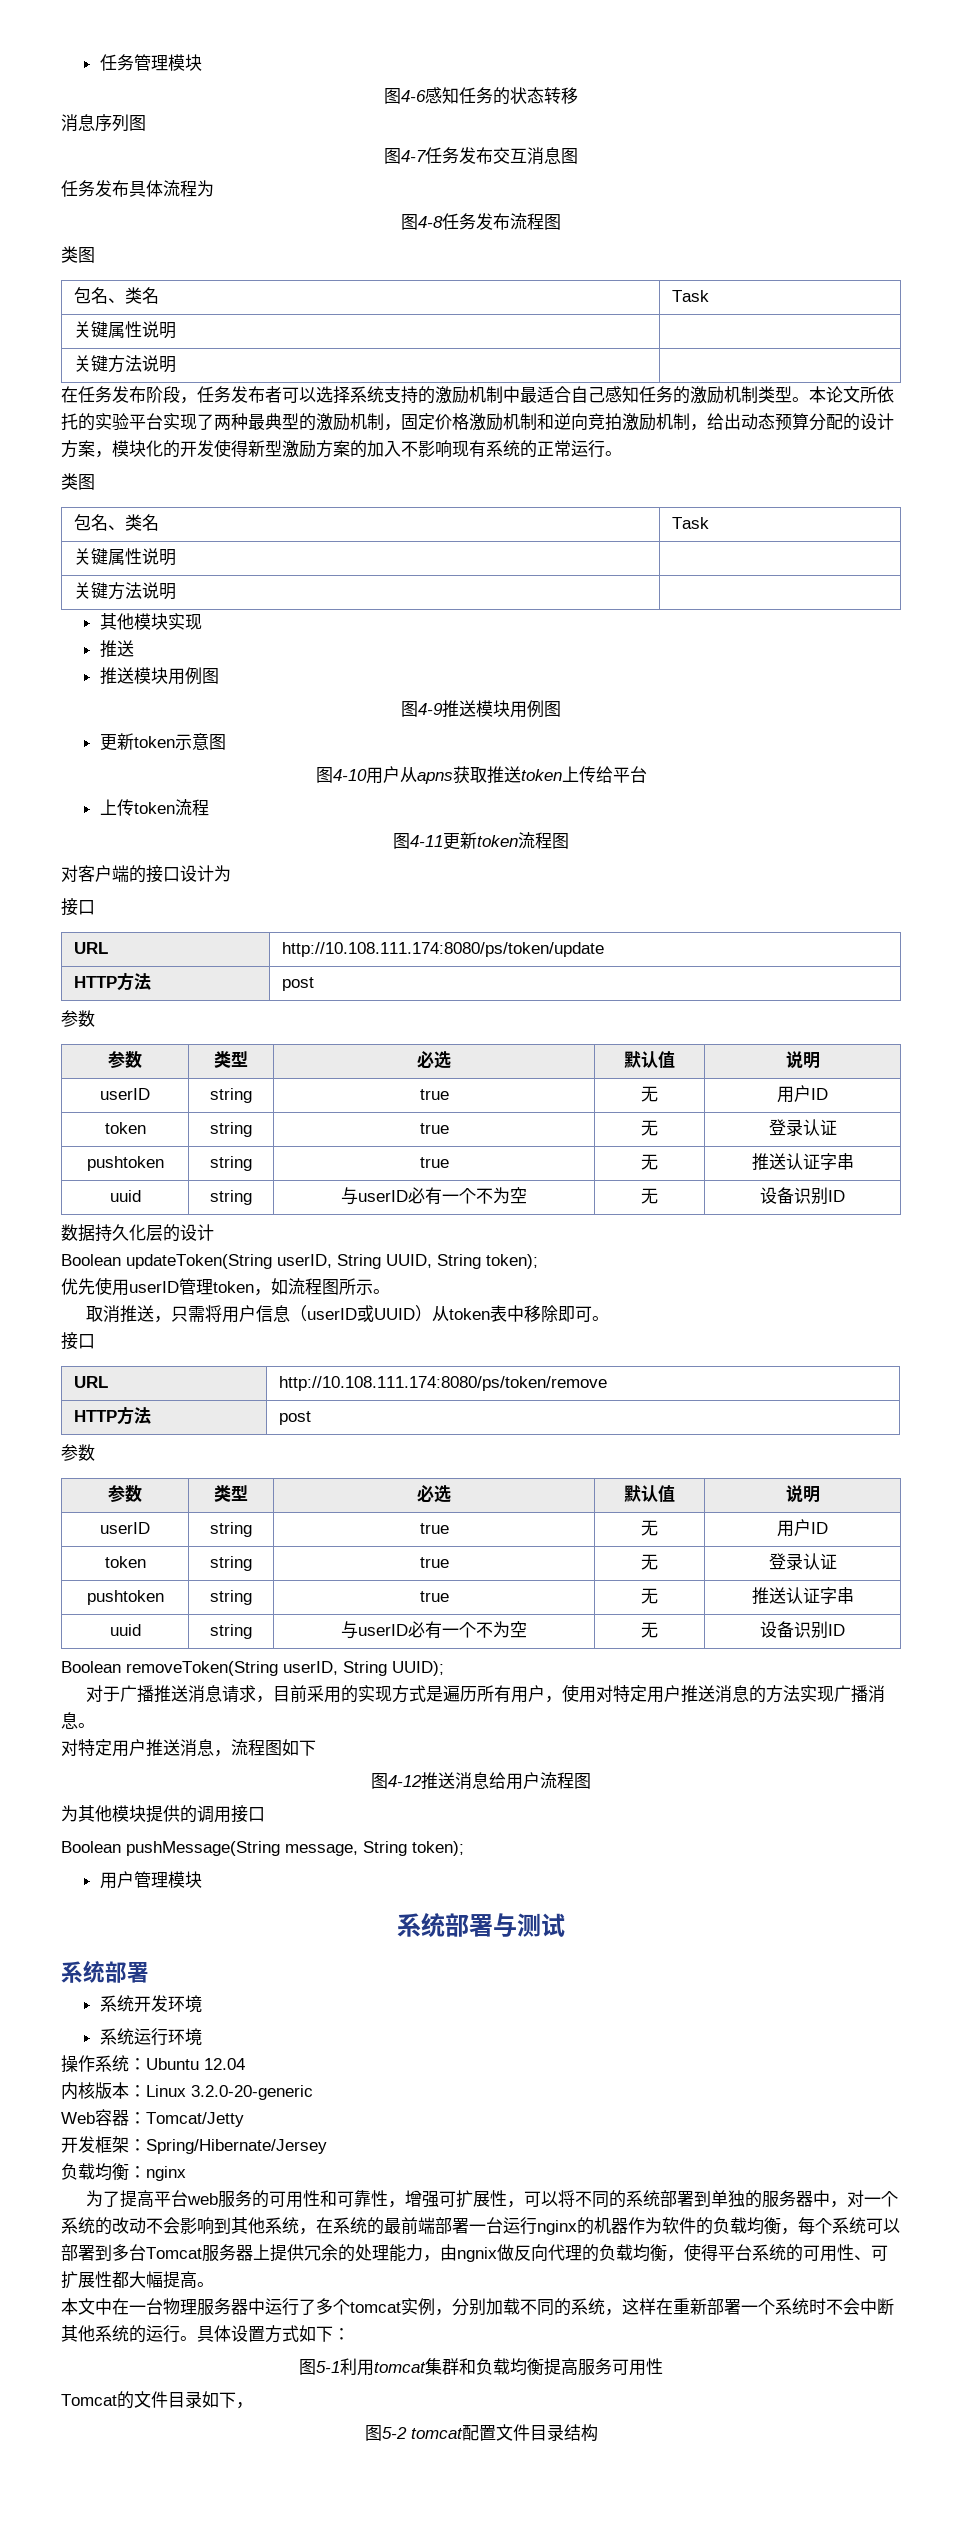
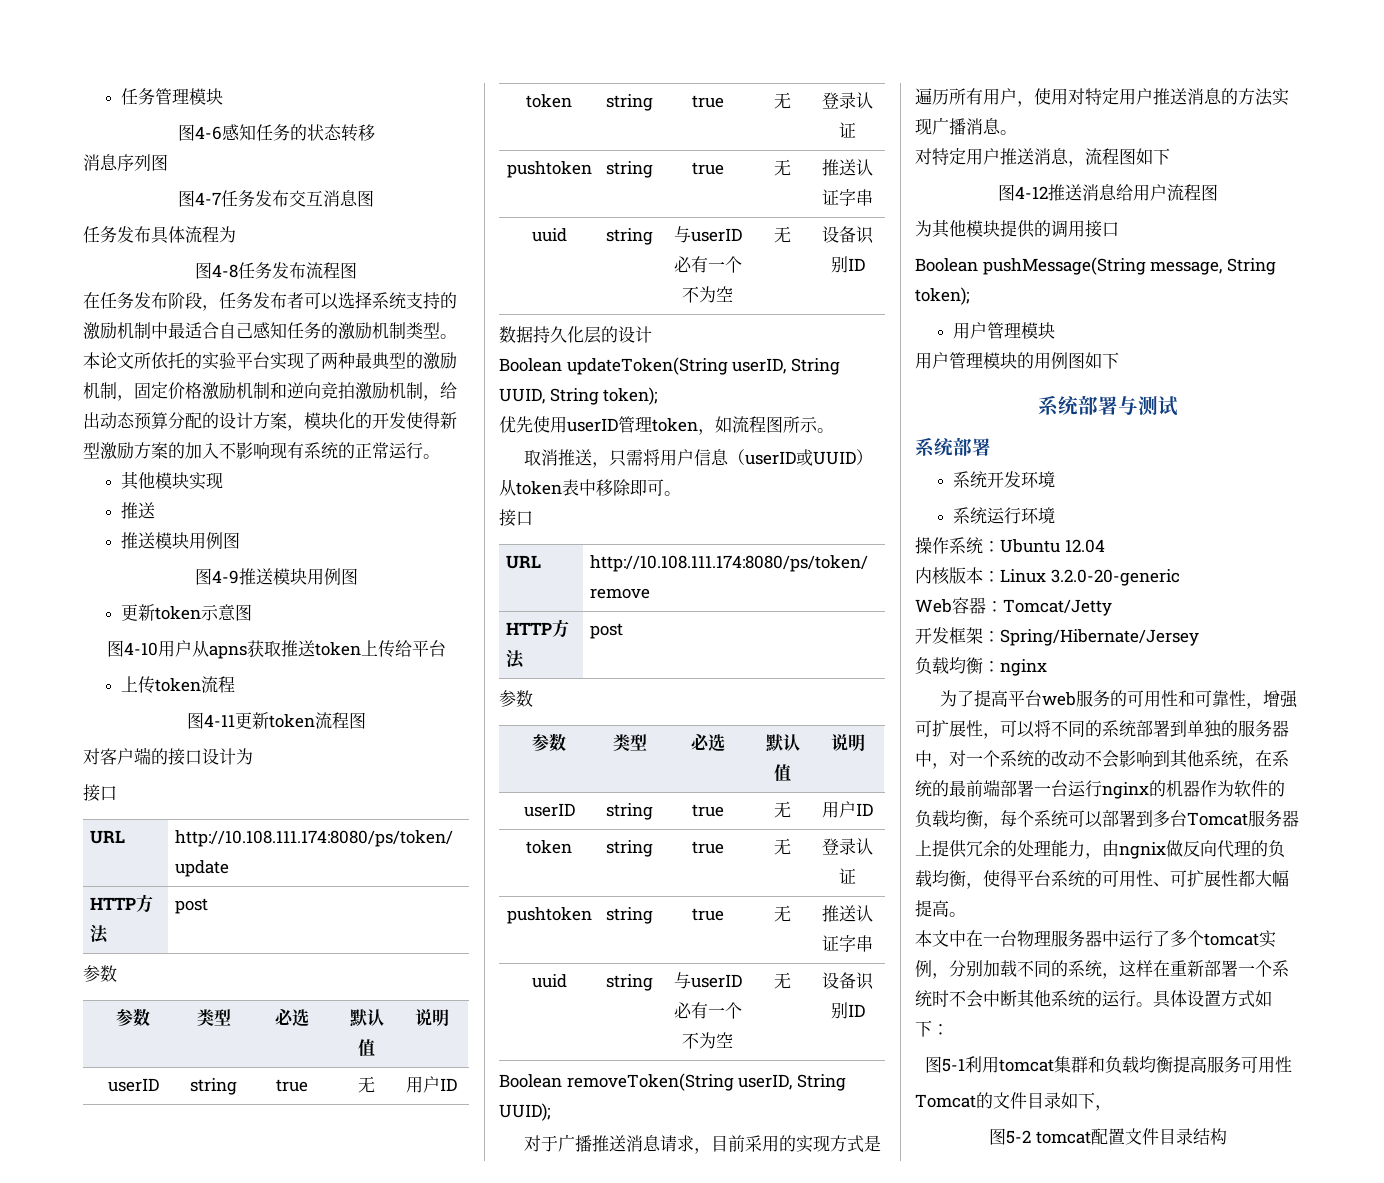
  图4-8任务发布流程图
- 类图
- 包名、类名 | Task
- 关键属性说明 |
- 关键方法说明 |
  本论文所依托的实验平台实现了两种最典型的激励机制，固定价格激励机制和逆向竞拍激励机制，给出动态预算分配的设计方案，模块化的开发使得新型激励方案的加入不影响现有系统的正常运行。
- 类图
- 包名、类名 | Task
- 关键属性说明 |
- 关键方法说明 |
+ 用户管理模块的用例图如下

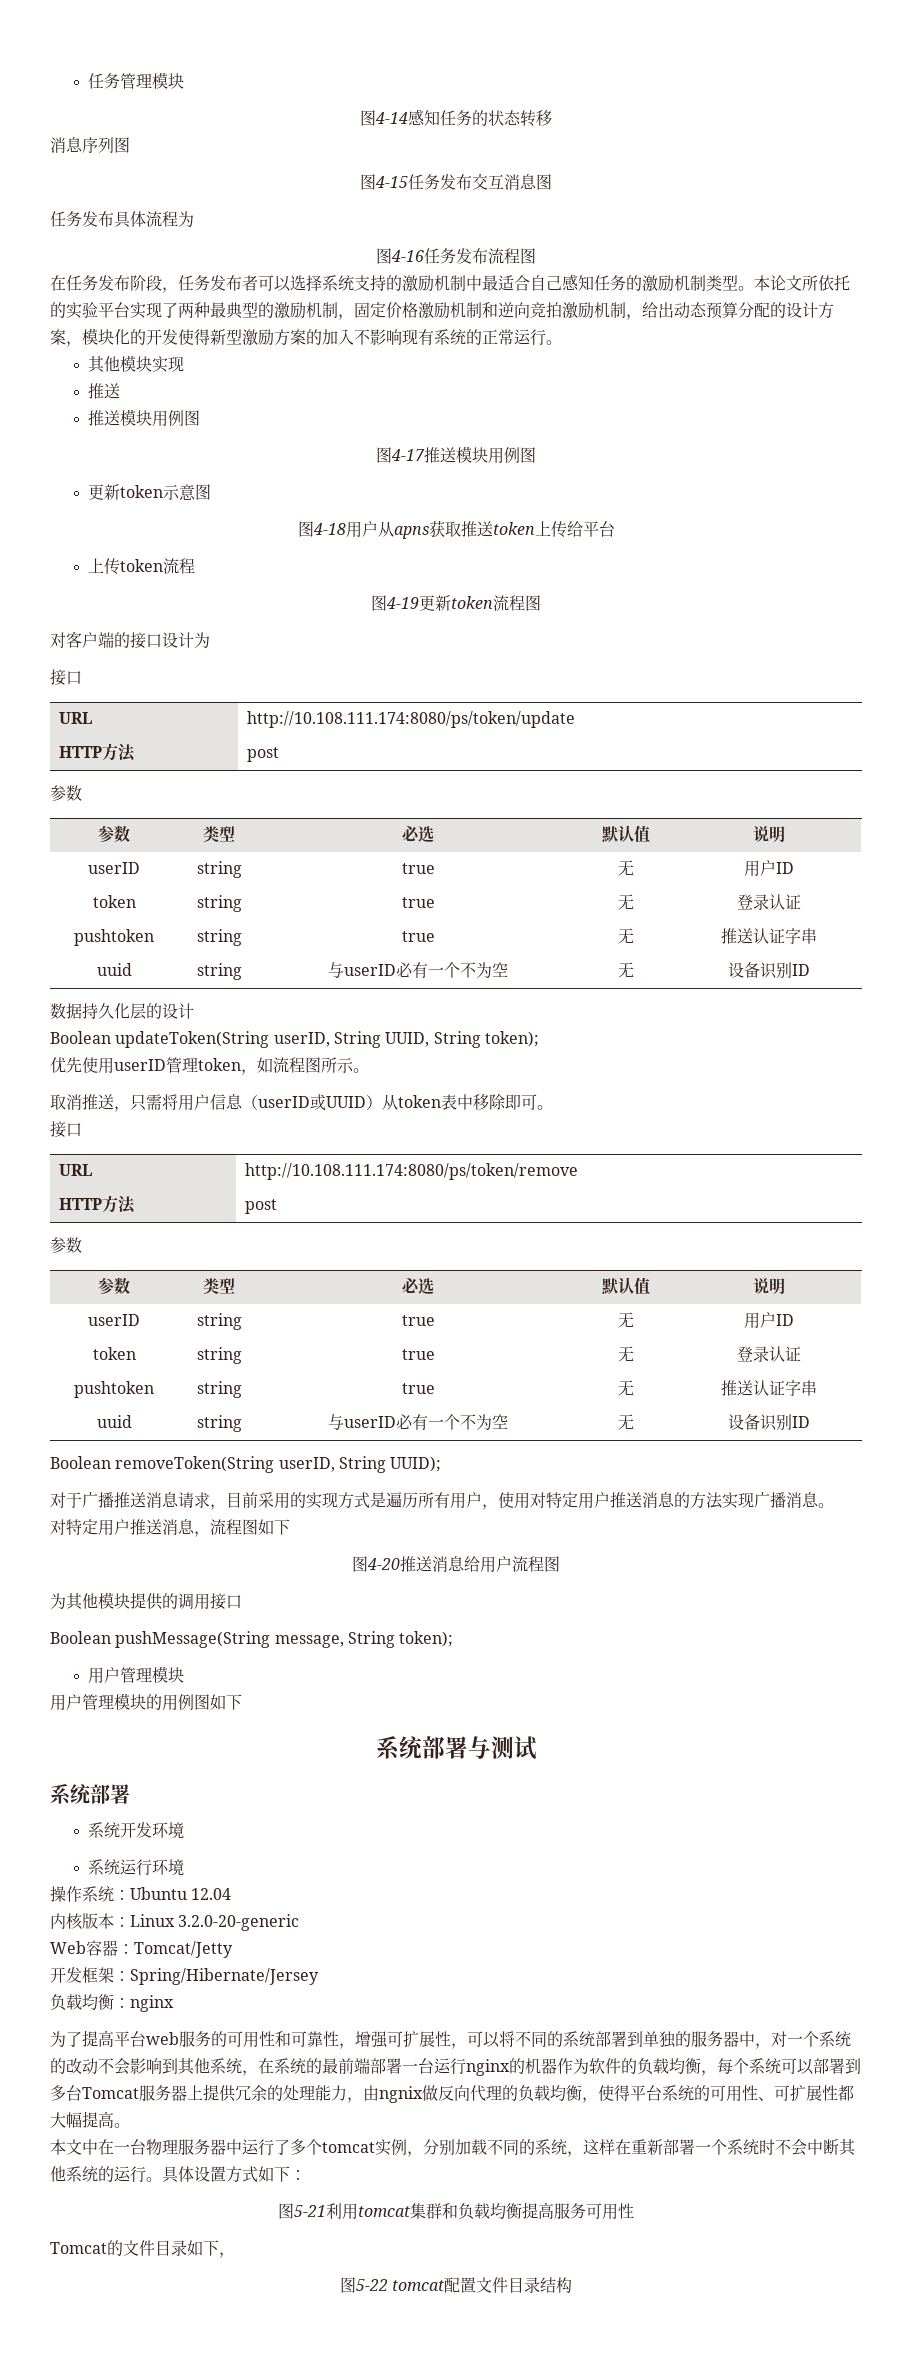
- 图4-6感知任务的状态转移
+ 图4-14感知任务的状态转移
- 图4-7任务发布交互消息图
+ 图4-15任务发布交互消息图
- 图4-8任务发布流程图
+ 图4-16任务发布流程图
- 图4-9推送模块用例图
+ 图4-17推送模块用例图
- 图4-10用户从apns获取推送token上传给平台
+ 图4-18用户从apns获取推送token上传给平台
- 图4-11更新token流程图
+ 图4-19更新token流程图
- 图4-12推送消息给用户流程图
+ 图4-20推送消息给用户流程图
- 图5-1利用tomcat集群和负载均衡提高服务可用性
+ 图5-21利用tomcat集群和负载均衡提高服务可用性
- 图5-2 tomcat配置文件目录结构
+ 图5-22 tomcat配置文件目录结构

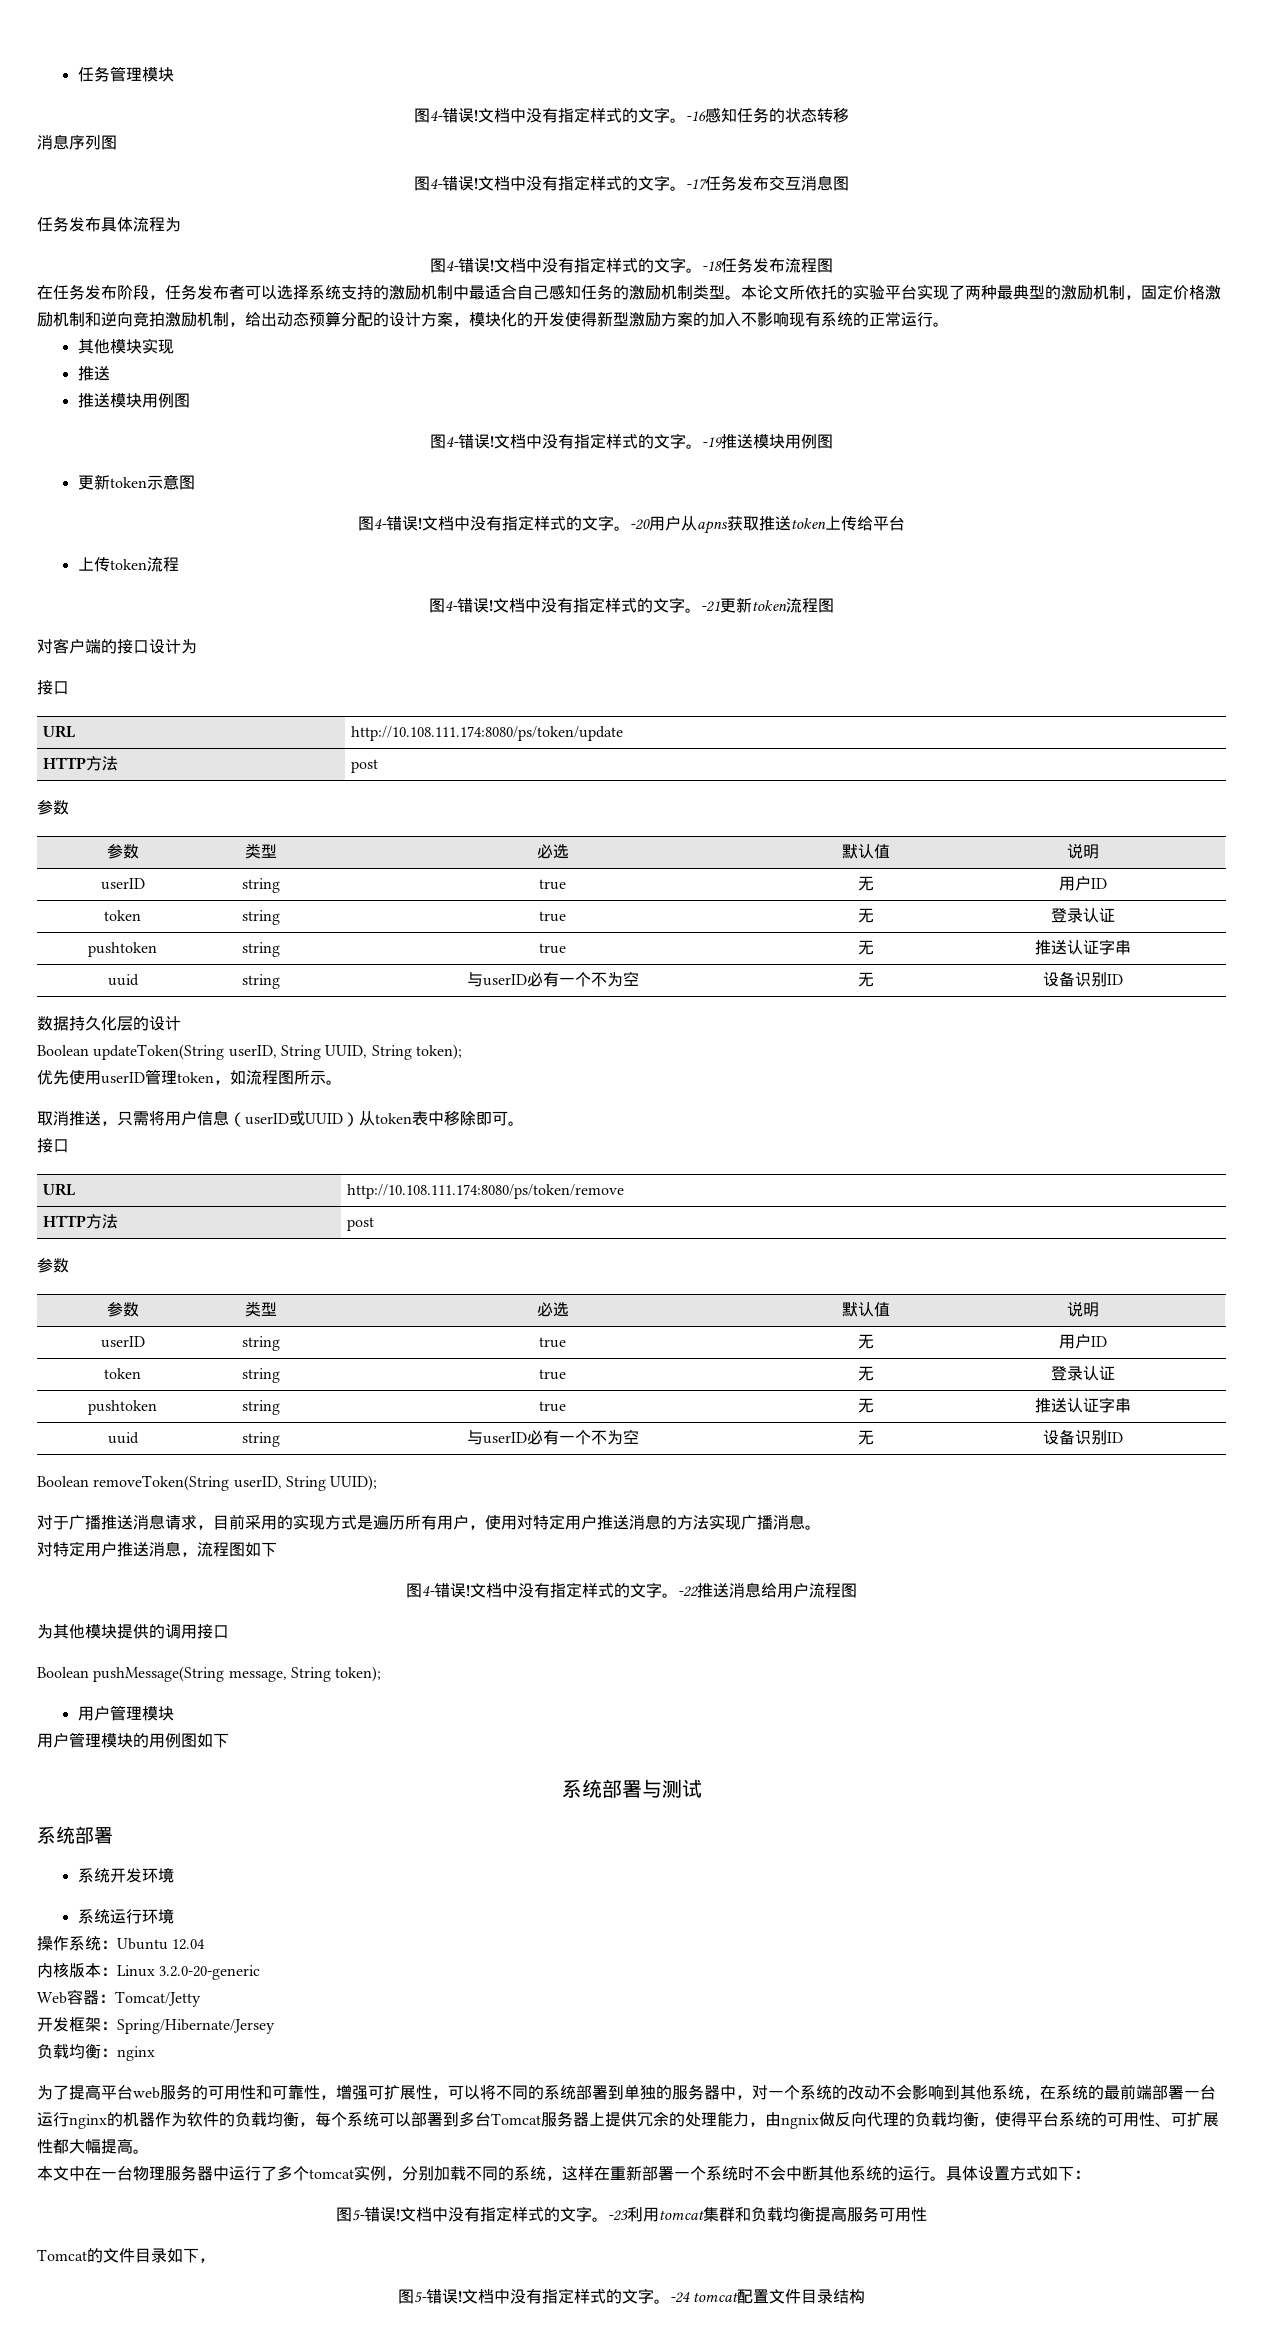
- 图4-14感知任务的状态转移
+ 图4-错误!文档中没有指定样式的文字。-16感知任务的状态转移
- 图4-15任务发布交互消息图
+ 图4-错误!文档中没有指定样式的文字。-17任务发布交互消息图
- 图4-16任务发布流程图
+ 图4-错误!文档中没有指定样式的文字。-18任务发布流程图
- 图4-17推送模块用例图
+ 图4-错误!文档中没有指定样式的文字。-19推送模块用例图
- 图4-18用户从apns获取推送token上传给平台
+ 图4-错误!文档中没有指定样式的文字。-20用户从apns获取推送token上传给平台
- 图4-19更新token流程图
+ 图4-错误!文档中没有指定样式的文字。-21更新token流程图
- 图4-20推送消息给用户流程图
+ 图4-错误!文档中没有指定样式的文字。-22推送消息给用户流程图
- 图5-21利用tomcat集群和负载均衡提高服务可用性
+ 图5-错误!文档中没有指定样式的文字。-23利用tomcat集群和负载均衡提高服务可用性
- 图5-22 tomcat配置文件目录结构
+ 图5-错误!文档中没有指定样式的文字。-24 tomcat配置文件目录结构

